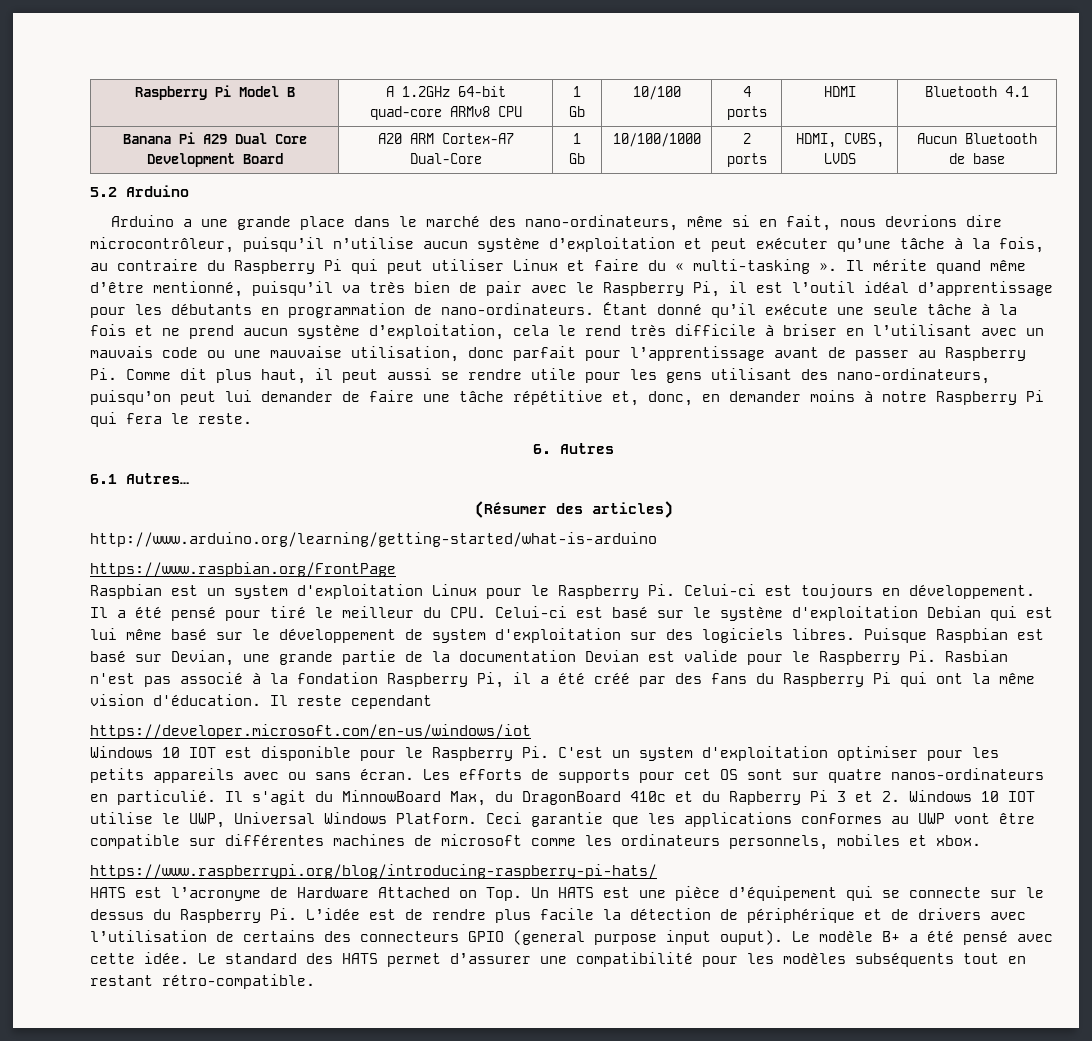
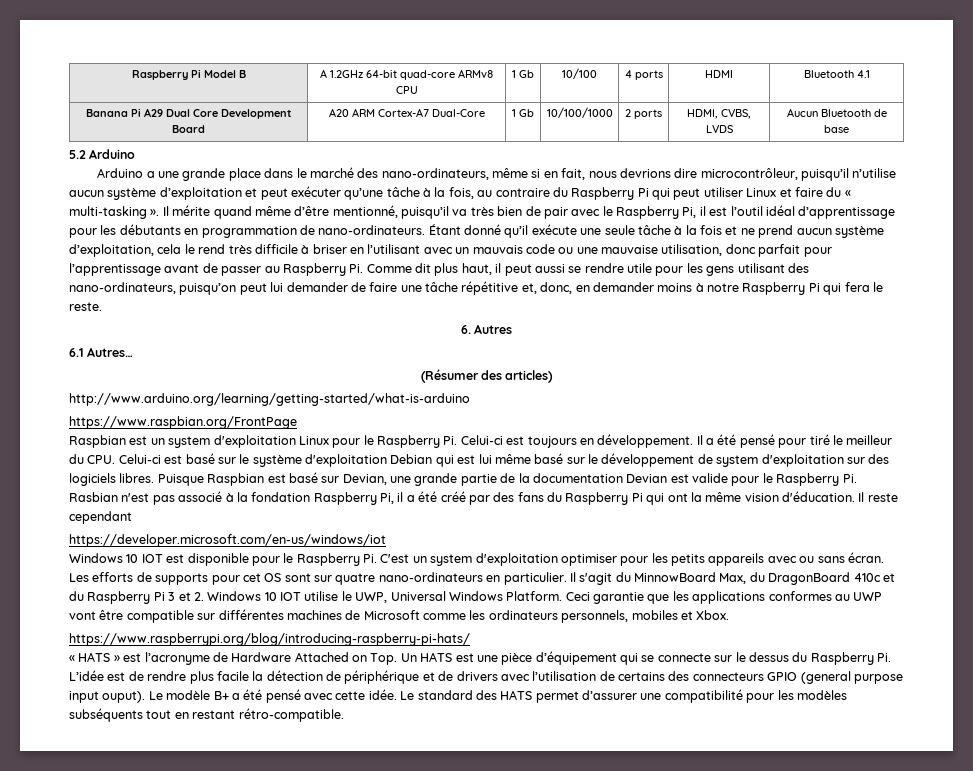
- Les efforts de supports pour cet OS sont sur quatre nanos-ordinateurs en particulié.
+ Les efforts de supports pour cet OS sont sur quatre nano-ordinateurs en particulier.
- Il s'agit du MinnowBoard Max, du DragonBoard 410c et du Rapberry Pi 3 et 2. Windows 10 IOT utilise le UWP, Universal Windows Platform.
+ Il s'agit du MinnowBoard Max, du DragonBoard 410c et du Raspberry Pi 3 et 2. Windows 10 IOT utilise le UWP, Universal Windows Platform.
- Ceci garantie que les applications conformes au UWP vont être compatible sur différentes machines de microsoft comme les ordinateurs personnels, mobiles et xbox.
+ Ceci garantie que les applications conformes au UWP vont être compatible sur différentes machines de Microsoft comme les ordinateurs personnels, mobiles et Xbox.
- HATS est l’acronyme de Hardware Attached on Top. Un HATS est une pièce d’équipement qui se connecte sur le dessus du Raspberry Pi. L’idée est de rendre plus facile la détection de périphérique et de drivers avec l’utilisation de certains des connecteurs GPIO (general purpose input ouput).
+ « HATS » est l’acronyme de Hardware Attached on Top. Un HATS est une pièce d’équipement qui se connecte sur le dessus du Raspberry Pi. L’idée est de rendre plus facile la détection de périphérique et de drivers avec l’utilisation de certains des connecteurs GPIO (general purpose input ouput).

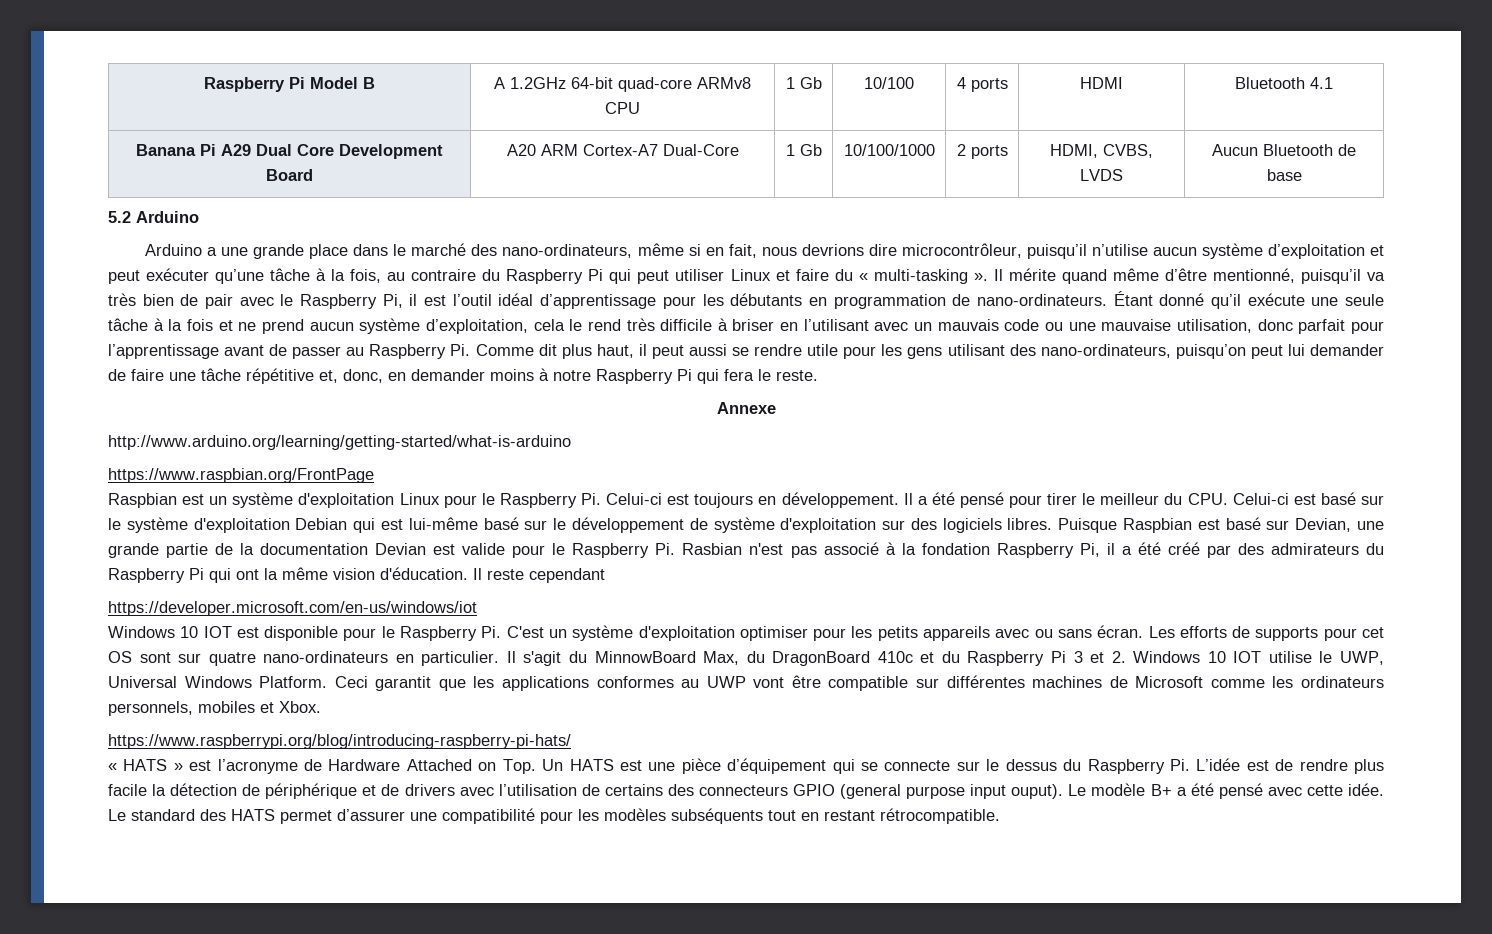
- 6. Autres
- 6.1 Autres…
- (Résumer des articles)
+ Annexe
- Raspbian est un system d'exploitation Linux pour le Raspberry Pi. Celui-ci est toujours en développement.
+ Raspbian est un système d'exploitation Linux pour le Raspberry Pi. Celui-ci est toujours en développement.
- Il a été pensé pour tiré le meilleur du CPU. Celui-ci est basé sur le système d'exploitation Debian qui est lui même basé sur le développement de system d'exploitation sur des logiciels libres.
+ Il a été pensé pour tirer le meilleur du CPU. Celui-ci est basé sur le système d'exploitation Debian qui est lui-même basé sur le développement de système d'exploitation sur des logiciels libres.
- Puisque Raspbian est basé sur Devian, une grande partie de la documentation Devian est valide pour le Raspberry Pi. Rasbian n'est pas associé à la fondation Raspberry Pi, il a été créé par des fans du Raspberry Pi qui ont la même vision d'éducation.
+ Puisque Raspbian est basé sur Devian, une grande partie de la documentation Devian est valide pour le Raspberry Pi. Rasbian n'est pas associé à la fondation Raspberry Pi, il a été créé par des admirateurs du Raspberry Pi qui ont la même vision d'éducation.
- Windows 10 IOT est disponible pour le Raspberry Pi. C'est un system d'exploitation optimiser pour les petits appareils avec ou sans écran.
+ Windows 10 IOT est disponible pour le Raspberry Pi. C'est un système d'exploitation optimiser pour les petits appareils avec ou sans écran.
- Ceci garantie que les applications conformes au UWP vont être compatible sur différentes machines de Microsoft comme les ordinateurs personnels, mobiles et Xbox.
+ Ceci garantit que les applications conformes au UWP vont être compatible sur différentes machines de Microsoft comme les ordinateurs personnels, mobiles et Xbox.
- Le standard des HATS permet d’assurer une compatibilité pour les modèles subséquents tout en restant rétro-compatible.
+ Le standard des HATS permet d’assurer une compatibilité pour les modèles subséquents tout en restant rétrocompatible.

